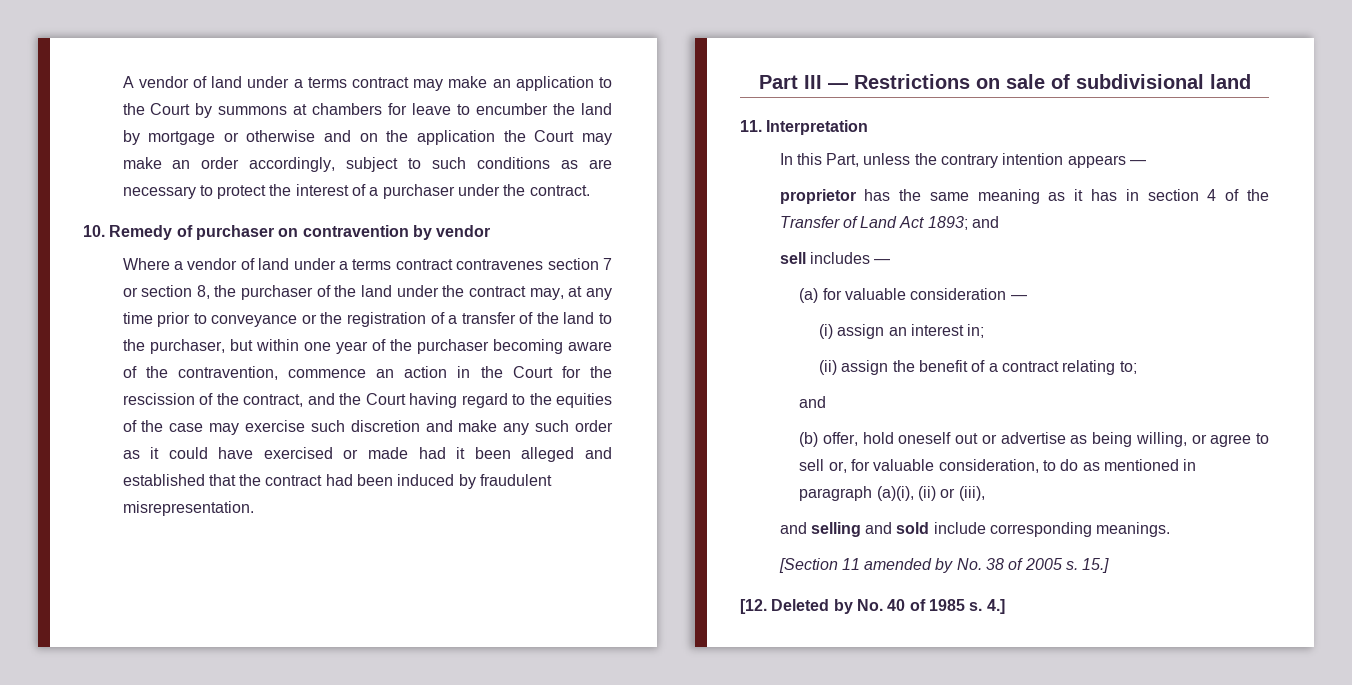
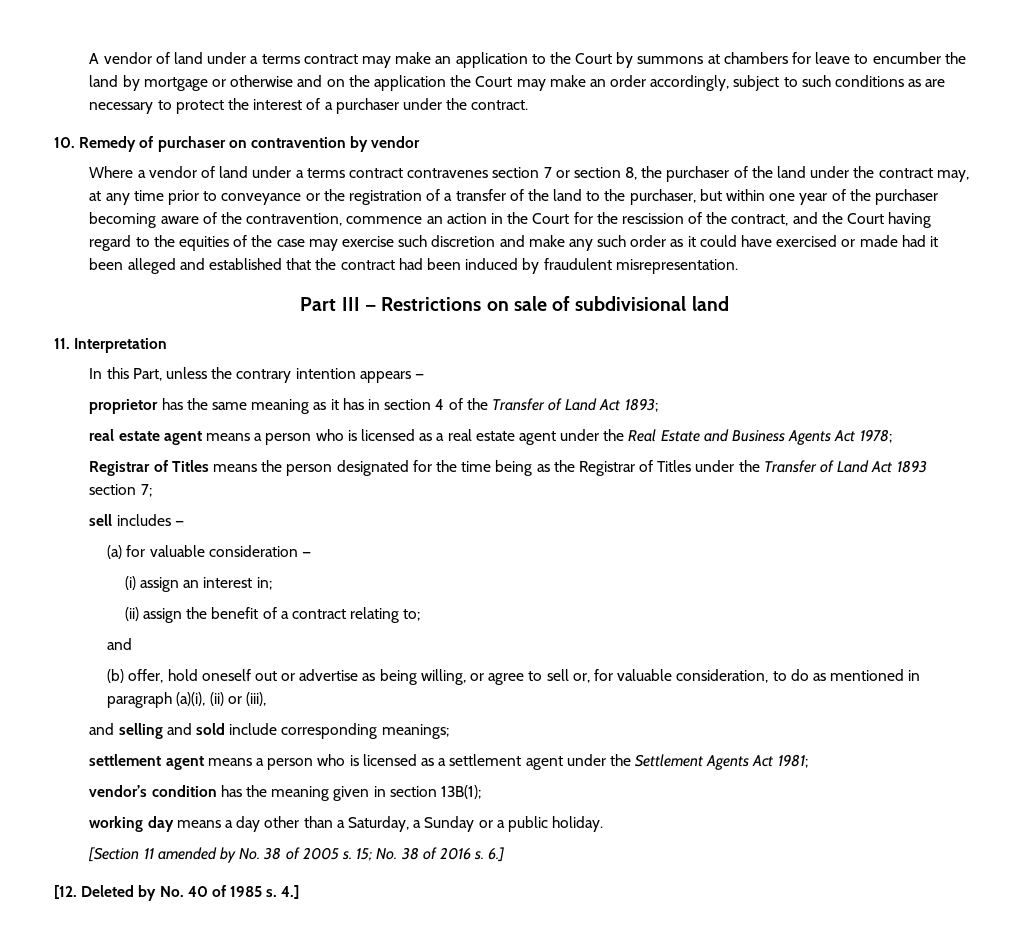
- proprietor has the same meaning as it has in section 4 of the Transfer of Land Act 1893; and
+ proprietor has the same meaning as it has in section 4 of the Transfer of Land Act 1893;
+ real estate agent means a person who is licensed as a real estate agent under the Real Estate and Business Agents Act 1978;
+ Registrar of Titles means the person designated for the time being as the Registrar of Titles under the Transfer of Land Act 1893 section 7;
- and selling and sold include corresponding meanings.
+ and selling and sold include corresponding meanings;
+ settlement agent means a person who is licensed as a settlement agent under the Settlement Agents Act 1981;
+ vendor’s condition has the meaning given in section 13B(1);
+ working day means a day other than a Saturday, a Sunday or a public holiday.
- 15.]
+ 15; No. 38 of 2016 s. 6.]

